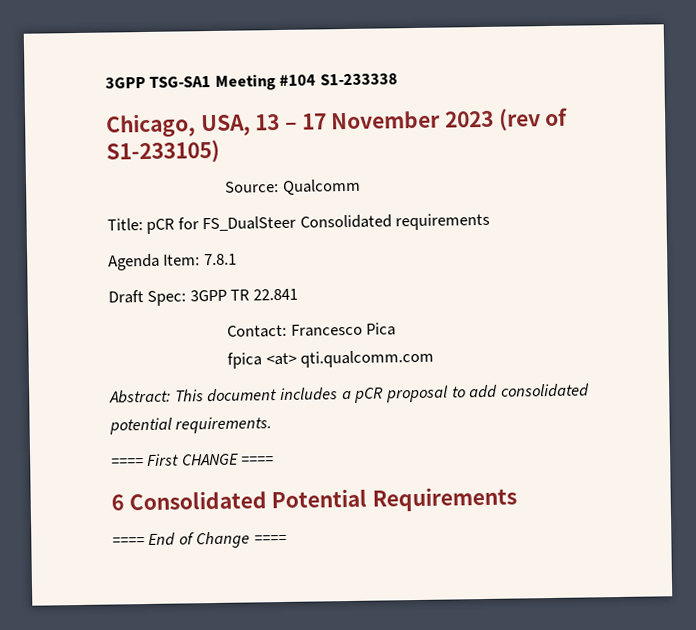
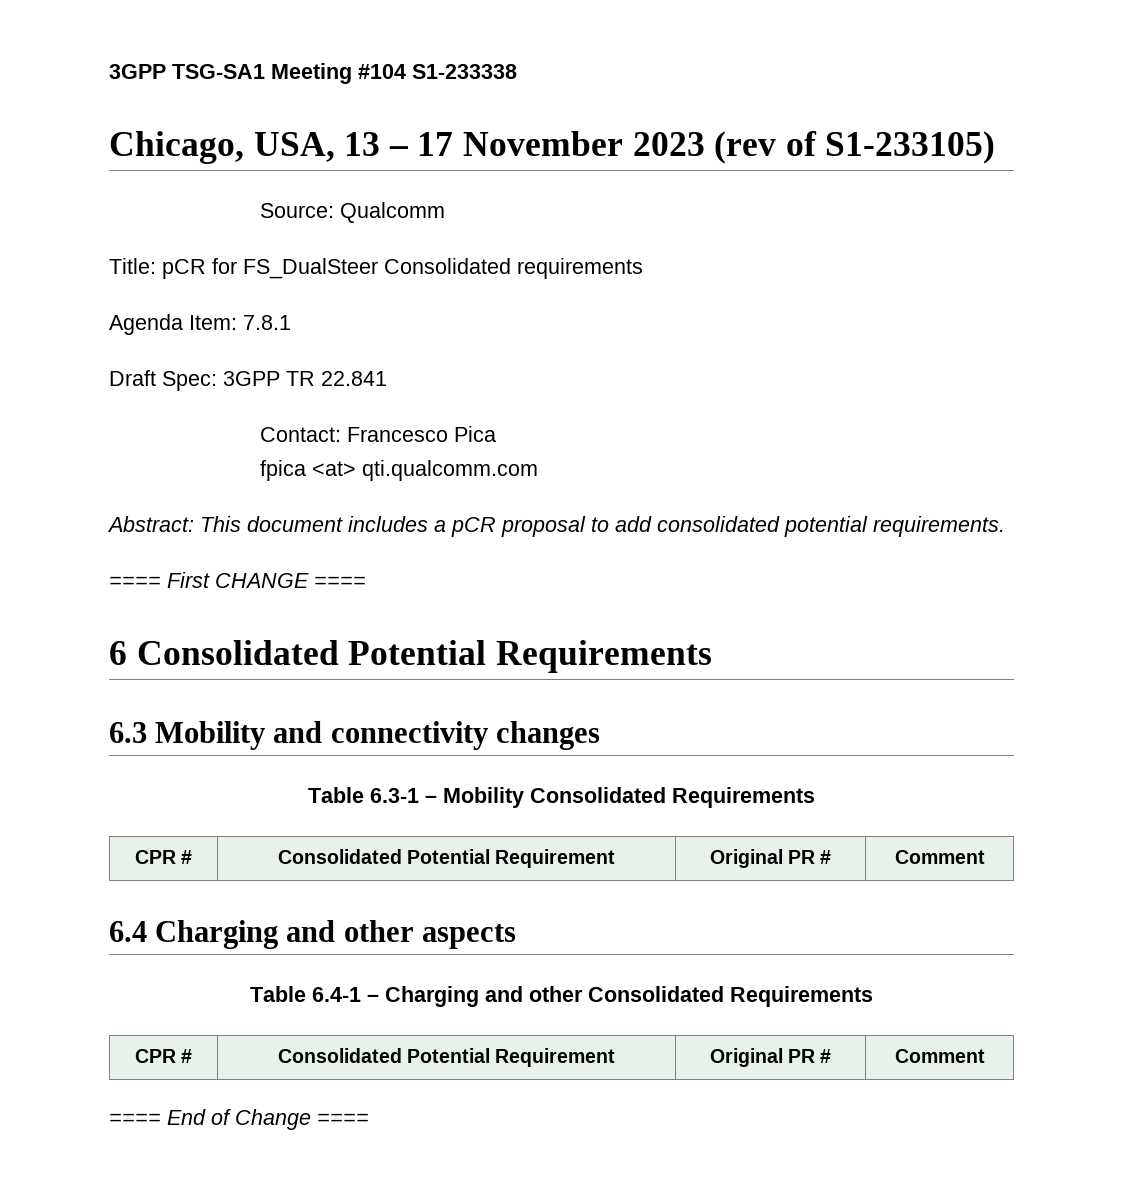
+ 6.3 Mobility and connectivity changes
+ Table 6.3-1 – Mobility Consolidated Requirements
+ CPR # | Consolidated Potential Requirement | Original PR # | Comment
+ 6.4 Charging and other aspects
+ Table 6.4-1 – Charging and other Consolidated Requirements
+ CPR # | Consolidated Potential Requirement | Original PR # | Comment

